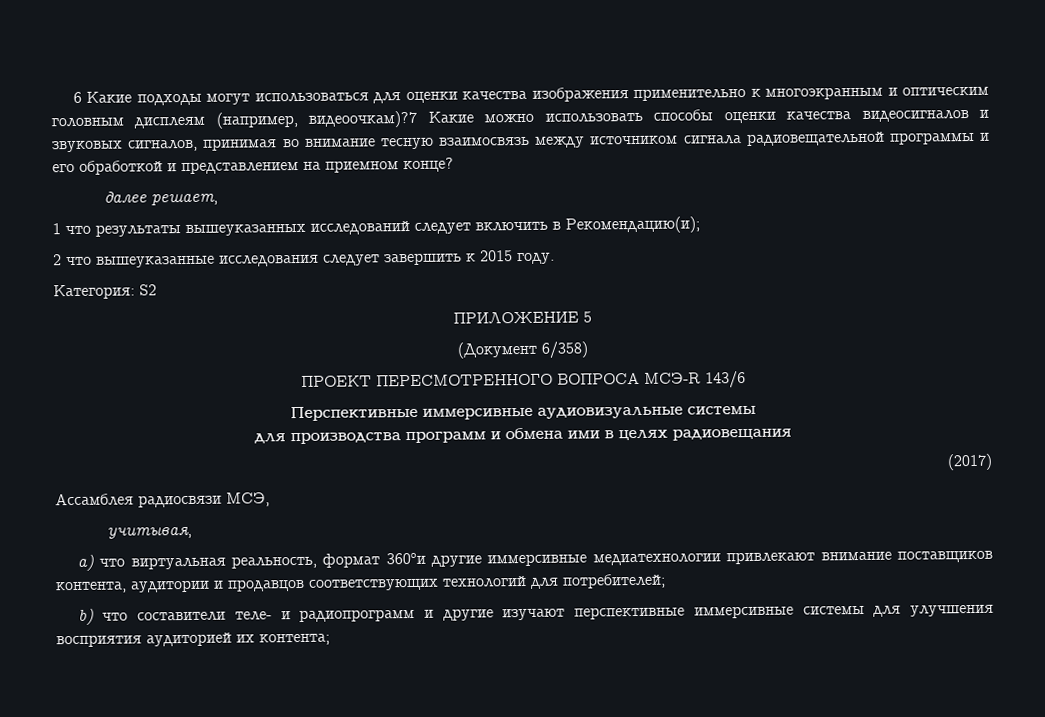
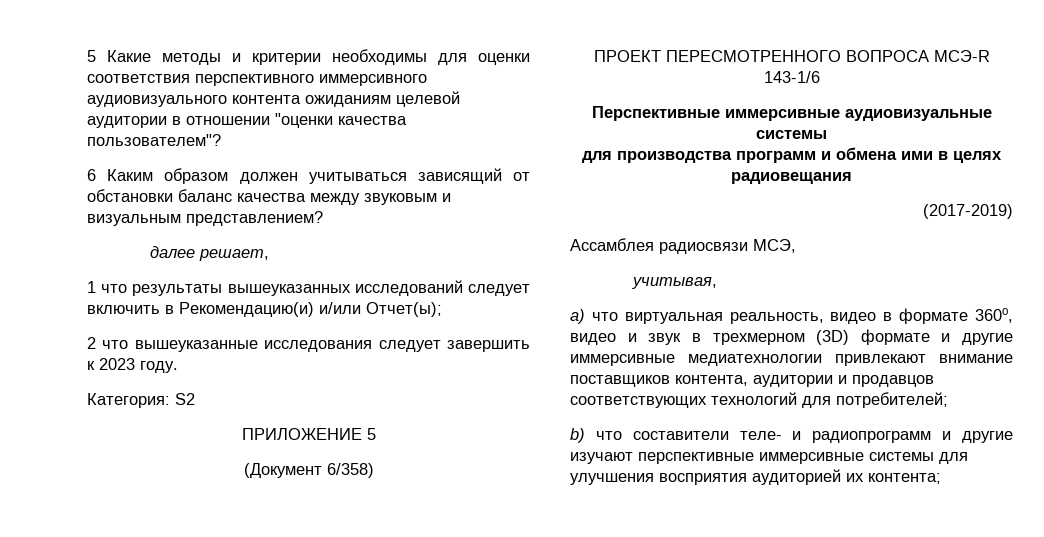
- 6 Какие подходы могут использоваться для оценки качества изображения применительно к многоэкранным и оптическим головным дисплеям (например, видеоочкам)?7 Какие можно использовать способы оценки качества видеосигналов и звуковых сигналов, принимая во внимание тесную взаимосвязь между источником сигнала радиовещательной программы и его обработкой и представлением на приемном конце?
+ 5 Какие методы и критерии необходимы для оценки соответствия перспективного иммерсивного аудиовизуального контента ожиданиям целевой аудитории в отношении "оценки качества пользователем"?
+ 6 Каким образом должен учитываться зависящий от обстановки баланс качества между звуковым и визуальным представлением?
- 1 что результаты вышеуказанных исследований следует включить в Рекомендацию(и);
+ 1 что результаты вышеуказанных исследований следует включить в Рекомендацию(и) и/или Отчет(ы);
- 2 что вышеуказанные исследования следует завершить к 2015 году.
+ 2 что вышеуказанные исследования следует завершить к 2023 году.
- ПРОЕКТ ПЕРЕСМОТРЕННОГО ВОПРОСА МСЭ-R 143/6
+ ПРОЕКТ ПЕРЕСМОТРЕННОГО ВОПРОСА МСЭ-R 143-1/6
- (2017)
+ (2017-2019)
- a) что виртуальная реальность, формат 360oи другие иммерсивные медиатехнологии привлекают внимание поставщиков контента, аудитории и продавцов соответствующих технологий для потребителей;
+ a) что виртуальная реальность, видео в формате 360o, видео и звук в трехмерном (3D) формате и другие иммерсивные медиатехнологии привлекают внимание поставщиков контента, аудитории и продавцов соответствующих технологий для потребителей;

